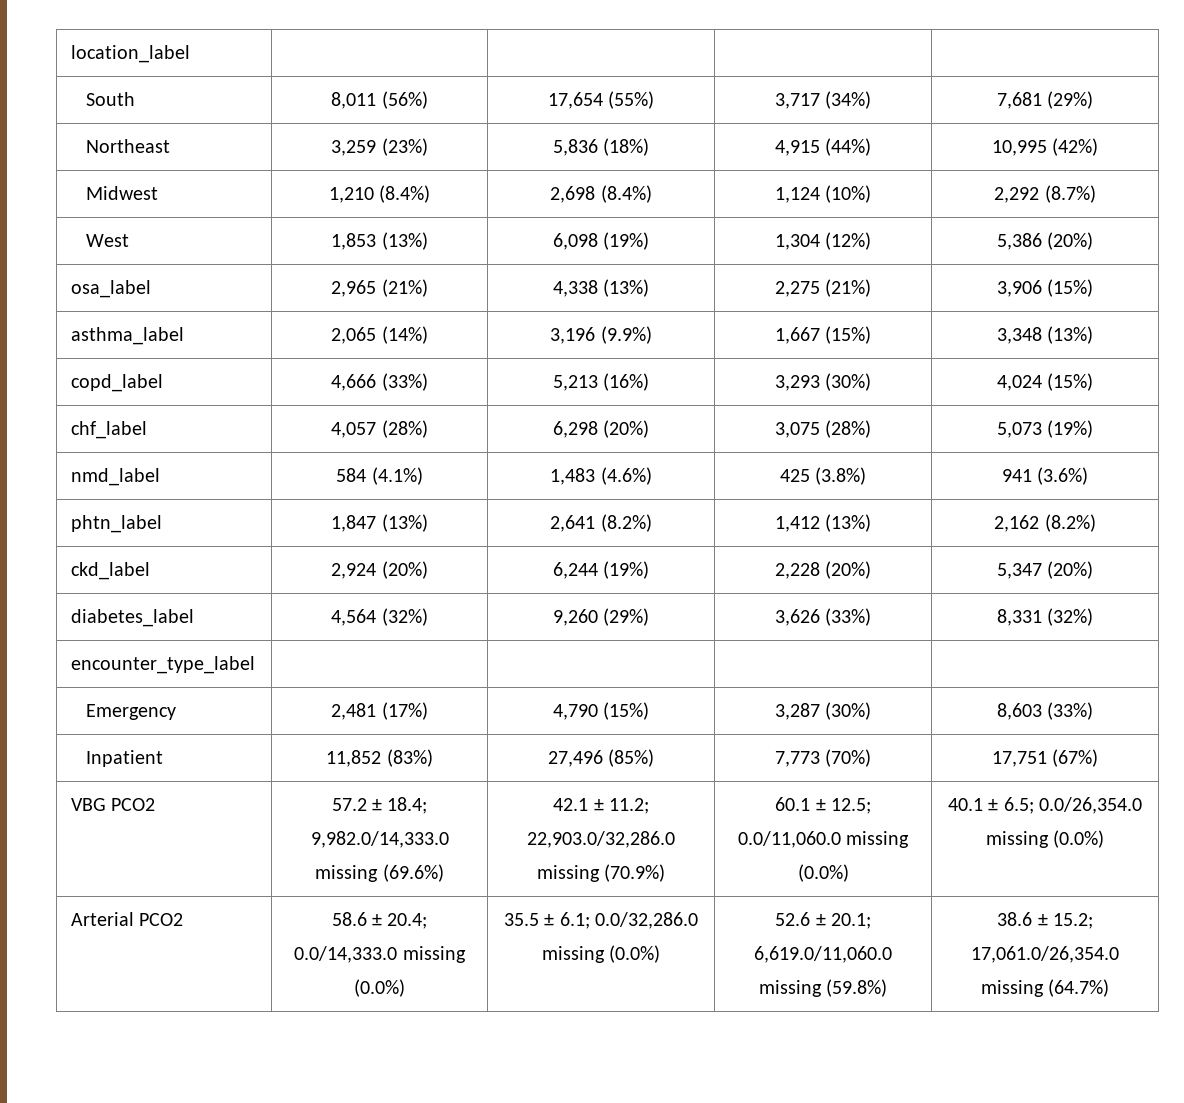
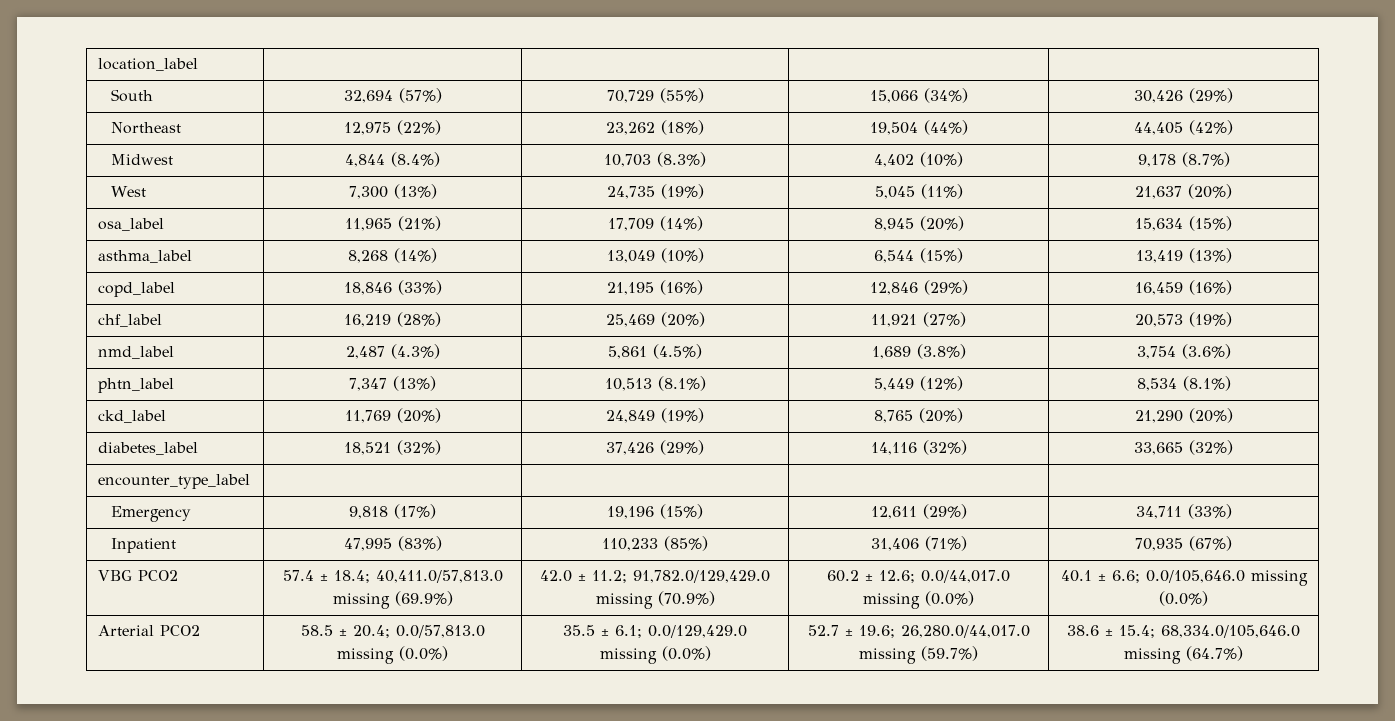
- South | 8,011 (56%) | 17,654 (55%) | 3,717 (34%) | 7,681 (29%)
+ South | 32,694 (57%) | 70,729 (55%) | 15,066 (34%) | 30,426 (29%)
- Northeast | 3,259 (23%) | 5,836 (18%) | 4,915 (44%) | 10,995 (42%)
+ Northeast | 12,975 (22%) | 23,262 (18%) | 19,504 (44%) | 44,405 (42%)
- Midwest | 1,210 (8.4%) | 2,698 (8.4%) | 1,124 (10%) | 2,292 (8.7%)
+ Midwest | 4,844 (8.4%) | 10,703 (8.3%) | 4,402 (10%) | 9,178 (8.7%)
- West | 1,853 (13%) | 6,098 (19%) | 1,304 (12%) | 5,386 (20%)
+ West | 7,300 (13%) | 24,735 (19%) | 5,045 (11%) | 21,637 (20%)
- osa_label | 2,965 (21%) | 4,338 (13%) | 2,275 (21%) | 3,906 (15%)
+ osa_label | 11,965 (21%) | 17,709 (14%) | 8,945 (20%) | 15,634 (15%)
- asthma_label | 2,065 (14%) | 3,196 (9.9%) | 1,667 (15%) | 3,348 (13%)
+ asthma_label | 8,268 (14%) | 13,049 (10%) | 6,544 (15%) | 13,419 (13%)
- copd_label | 4,666 (33%) | 5,213 (16%) | 3,293 (30%) | 4,024 (15%)
+ copd_label | 18,846 (33%) | 21,195 (16%) | 12,846 (29%) | 16,459 (16%)
- chf_label | 4,057 (28%) | 6,298 (20%) | 3,075 (28%) | 5,073 (19%)
+ chf_label | 16,219 (28%) | 25,469 (20%) | 11,921 (27%) | 20,573 (19%)
- nmd_label | 584 (4.1%) | 1,483 (4.6%) | 425 (3.8%) | 941 (3.6%)
+ nmd_label | 2,487 (4.3%) | 5,861 (4.5%) | 1,689 (3.8%) | 3,754 (3.6%)
- phtn_label | 1,847 (13%) | 2,641 (8.2%) | 1,412 (13%) | 2,162 (8.2%)
+ phtn_label | 7,347 (13%) | 10,513 (8.1%) | 5,449 (12%) | 8,534 (8.1%)
- ckd_label | 2,924 (20%) | 6,244 (19%) | 2,228 (20%) | 5,347 (20%)
+ ckd_label | 11,769 (20%) | 24,849 (19%) | 8,765 (20%) | 21,290 (20%)
- diabetes_label | 4,564 (32%) | 9,260 (29%) | 3,626 (33%) | 8,331 (32%)
+ diabetes_label | 18,521 (32%) | 37,426 (29%) | 14,116 (32%) | 33,665 (32%)
- Emergency | 2,481 (17%) | 4,790 (15%) | 3,287 (30%) | 8,603 (33%)
+ Emergency | 9,818 (17%) | 19,196 (15%) | 12,611 (29%) | 34,711 (33%)
- Inpatient | 11,852 (83%) | 27,496 (85%) | 7,773 (70%) | 17,751 (67%)
+ Inpatient | 47,995 (83%) | 110,233 (85%) | 31,406 (71%) | 70,935 (67%)
- VBG PCO2 | 57.2 ± 18.4; 9,982.0/14,333.0 missing (69.6%) | 42.1 ± 11.2; 22,903.0/32,286.0 missing (70.9%) | 60.1 ± 12.5; 0.0/11,060.0 missing (0.0%) | 40.1 ± 6.5; 0.0/26,354.0 missing (0.0%)
+ VBG PCO2 | 57.4 ± 18.4; 40,411.0/57,813.0 missing (69.9%) | 42.0 ± 11.2; 91,782.0/129,429.0 missing (70.9%) | 60.2 ± 12.6; 0.0/44,017.0 missing (0.0%) | 40.1 ± 6.6; 0.0/105,646.0 missing (0.0%)
- Arterial PCO2 | 58.6 ± 20.4; 0.0/14,333.0 missing (0.0%) | 35.5 ± 6.1; 0.0/32,286.0 missing (0.0%) | 52.6 ± 20.1; 6,619.0/11,060.0 missing (59.8%) | 38.6 ± 15.2; 17,061.0/26,354.0 missing (64.7%)
+ Arterial PCO2 | 58.5 ± 20.4; 0.0/57,813.0 missing (0.0%) | 35.5 ± 6.1; 0.0/129,429.0 missing (0.0%) | 52.7 ± 19.6; 26,280.0/44,017.0 missing (59.7%) | 38.6 ± 15.4; 68,334.0/105,646.0 missing (64.7%)

